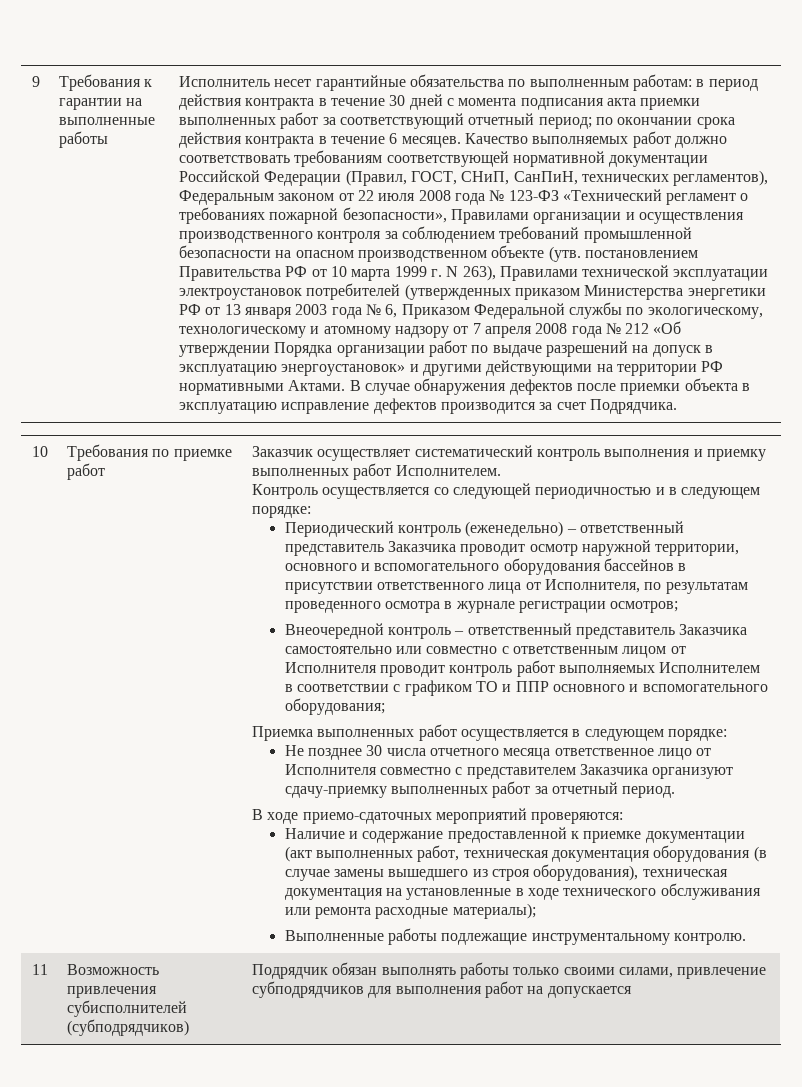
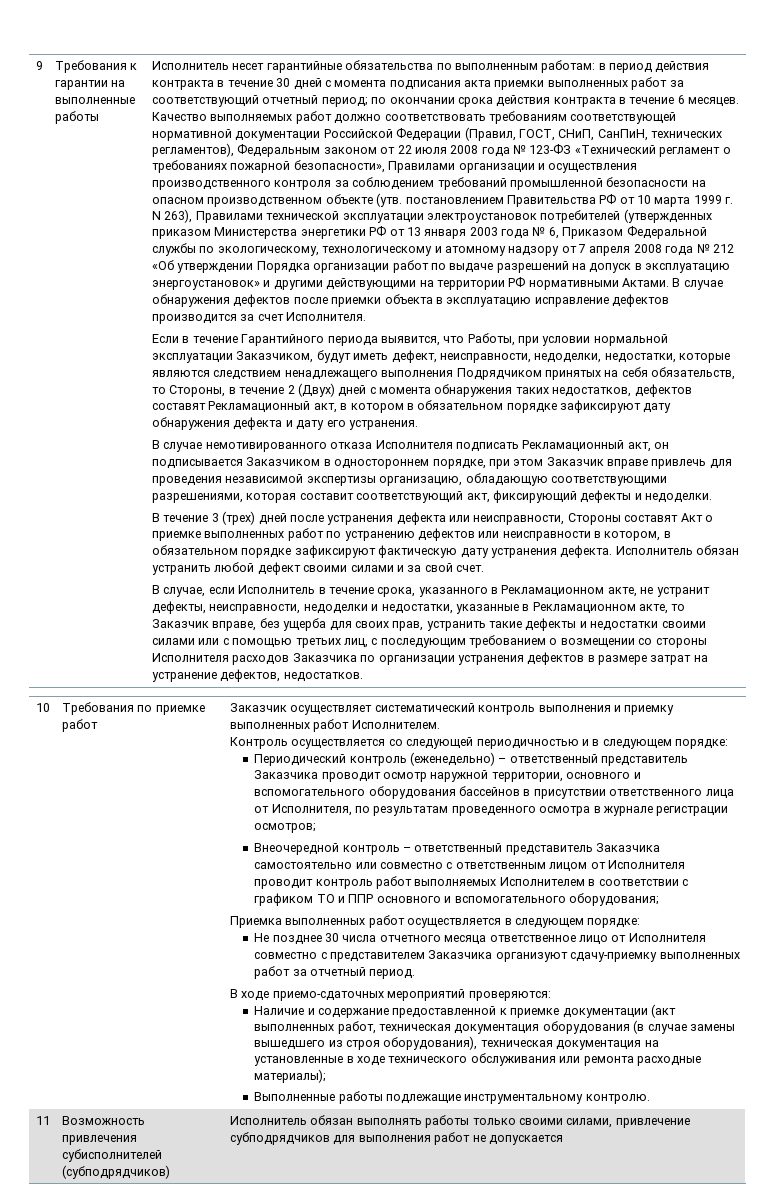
- В случае обнаружения дефектов после приемки объекта в эксплуатацию исправление дефектов производится за счет Подрядчика.
+ В случае обнаружения дефектов после приемки объекта в эксплуатацию исправление дефектов производится за счет Исполнителя.
+ Если в течение Гарантийного периода выявится, что Работы, при условии нормальной эксплуатации Заказчиком, будут иметь дефект, неисправности, недоделки, недостатки, которые являются следствием ненадлежащего выполнения Подрядчиком принятых на себя обязательств, то Стороны, в течение 2 (Двух) дней с момента обнаружения таких недостатков, дефектов составят Рекламационный акт, в котором в обязательном порядке зафиксируют дату обнаружения дефекта и дату его устранения.
+ В случае немотивированного отказа Исполнителя подписать Рекламационный акт, он подписывается Заказчиком в одностороннем порядке, при этом Заказчик вправе привлечь для проведения независимой экспертизы организацию, обладающую соответствующими разрешениями, которая составит соответствующий акт, фиксирующий дефекты и недоделки.
+ В течение 3 (трех) дней после устранения дефекта или неисправности, Стороны составят Акт о приемке выполненных работ по устранению дефектов или неисправности в котором, в обязательном порядке зафиксируют фактическую дату устранения дефекта. Исполнитель обязан устранить любой дефект своими силами и за свой счет.
+ В случае, если Исполнитель в течение срока, указанного в Рекламационном акте, не устранит дефекты, неисправности, недоделки и недостатки, указанные в Рекламационном акте, то Заказчик вправе, без ущерба для своих прав, устранить такие дефекты и недостатки своими силами или с помощью третьих лиц, с последующим требованием о возмещении со стороны Исполнителя расходов Заказчика по организации устранения дефектов в размере затрат на устранение дефектов, недостатков.
- 11 | Возможность привлечения субисполнителей (субподрядчиков) | Подрядчик обязан выполнять работы только своими силами, привлечение субподрядчиков для выполнения работ на допускается
+ 11 | Возможность привлечения субисполнителей (субподрядчиков) | Исполнитель обязан выполнять работы только своими силами, привлечение субподрядчиков для выполнения работ не допускается

